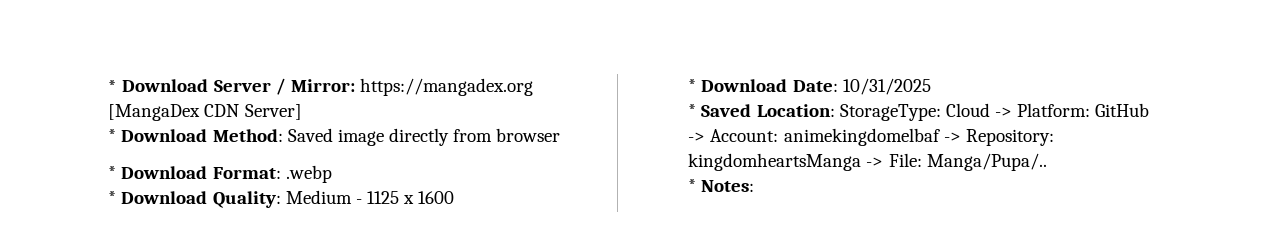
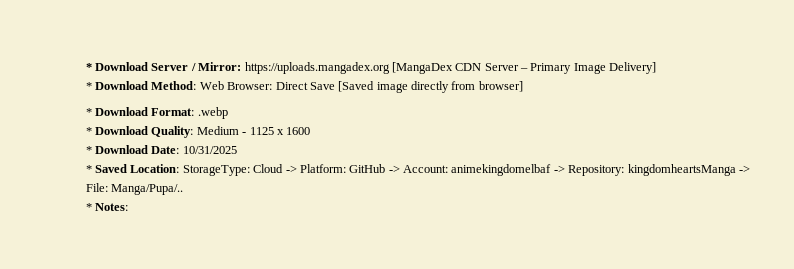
- * Download Server / Mirror: https://mangadex.org [MangaDex CDN Server]
- * Download Method: Saved image directly from browser
+ * Download Server / Mirror: https://uploads.mangadex.org [MangaDex CDN Server – Primary Image Delivery]
+ * Download Method: Web Browser: Direct Save [Saved image directly from browser]

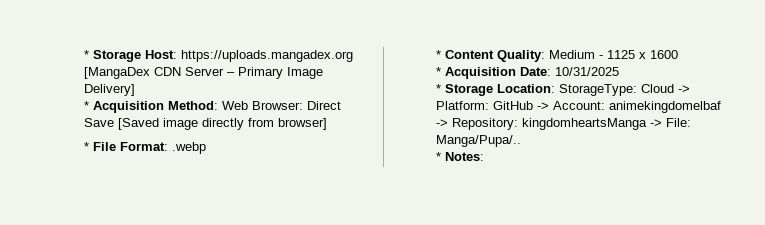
- * Download Server / Mirror: https://uploads.mangadex.org [MangaDex CDN Server – Primary Image Delivery]
+ * Storage Host: https://uploads.mangadex.org [MangaDex CDN Server – Primary Image Delivery]
- * Download Method: Web Browser: Direct Save [Saved image directly from browser]
+ * Acquisition Method: Web Browser: Direct Save [Saved image directly from browser]
- * Download Format: .webp
+ * File Format: .webp
- * Download Quality: Medium - 1125 x 1600
+ * Content Quality: Medium - 1125 x 1600
- * Download Date: 10/31/2025
+ * Acquisition Date: 10/31/2025
- * Saved Location: StorageType: Cloud -> Platform: GitHub -> Account: animekingdomelbaf -> Repository: kingdomheartsManga -> File: Manga/Pupa/..
+ * Storage Location: StorageType: Cloud -> Platform: GitHub -> Account: animekingdomelbaf -> Repository: kingdomheartsManga -> File: Manga/Pupa/..

